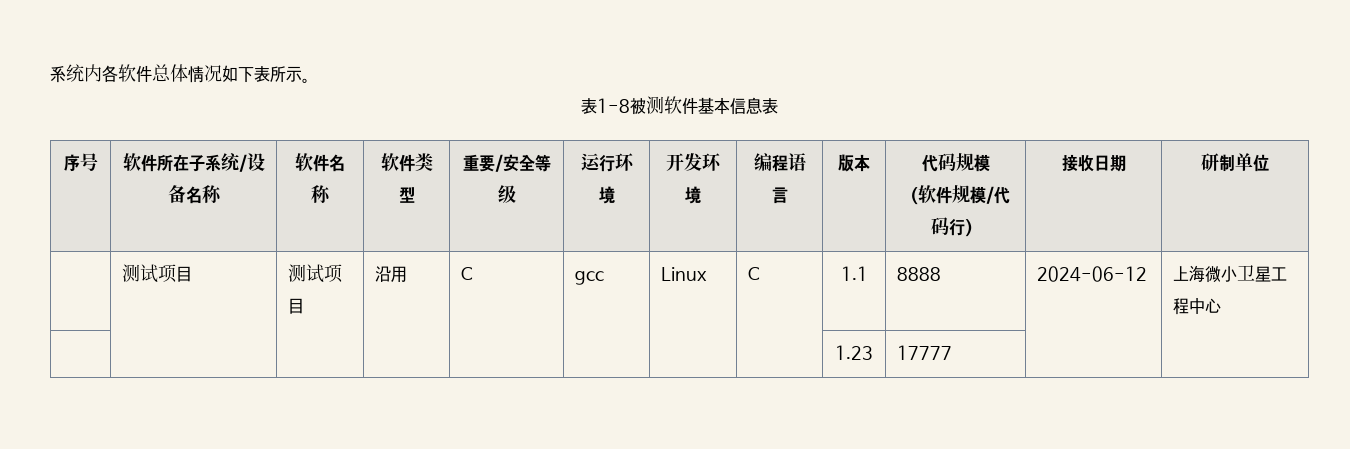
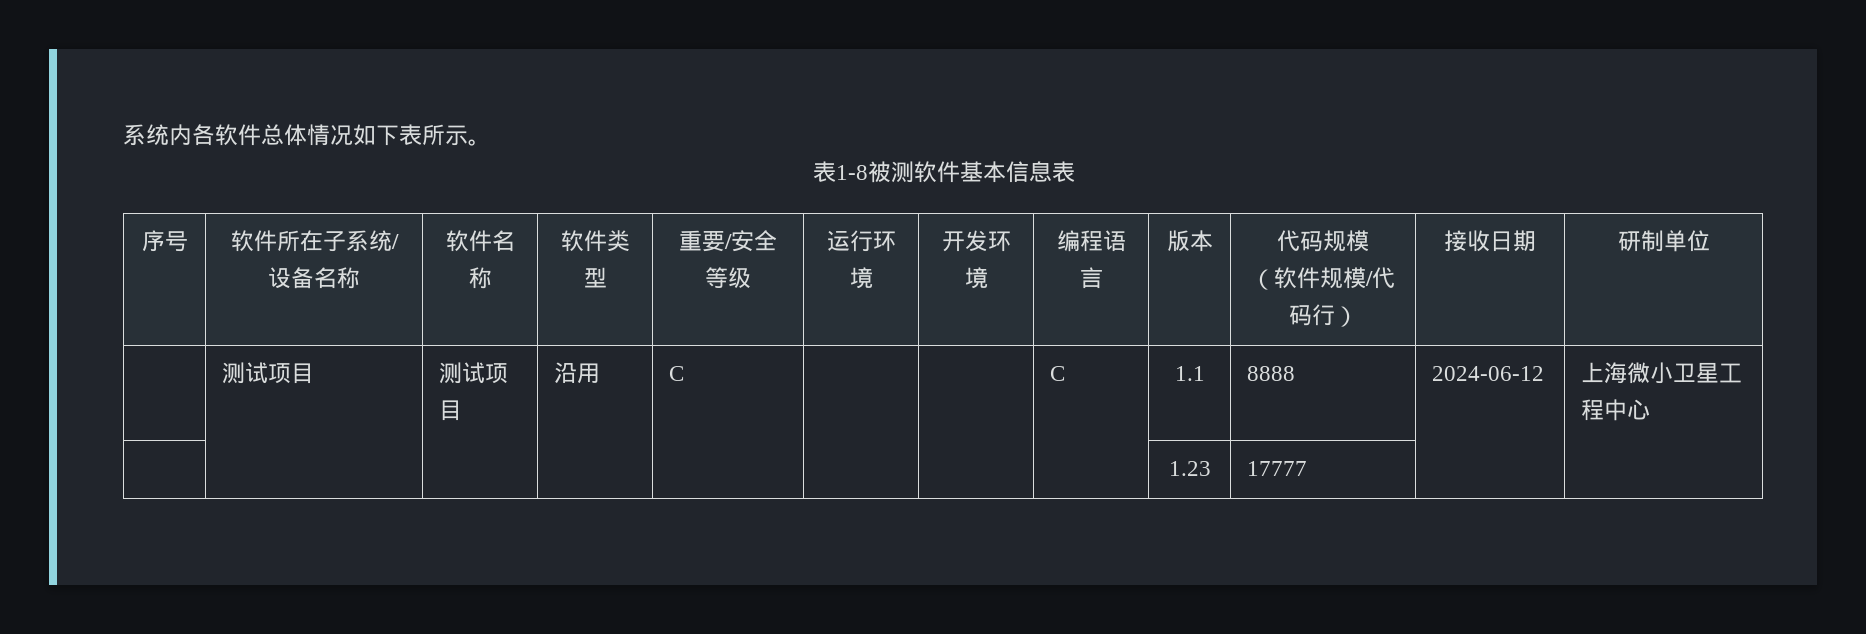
- | 测试项目 | 测试项目 | 沿用 | C | gcc | Linux | C | 1.1 | 8888 | 2024-06-12 | 上海微小卫星工程中心
+ | 测试项目 | 测试项目 | 沿用 | C | | | C | 1.1 | 8888 | 2024-06-12 | 上海微小卫星工程中心

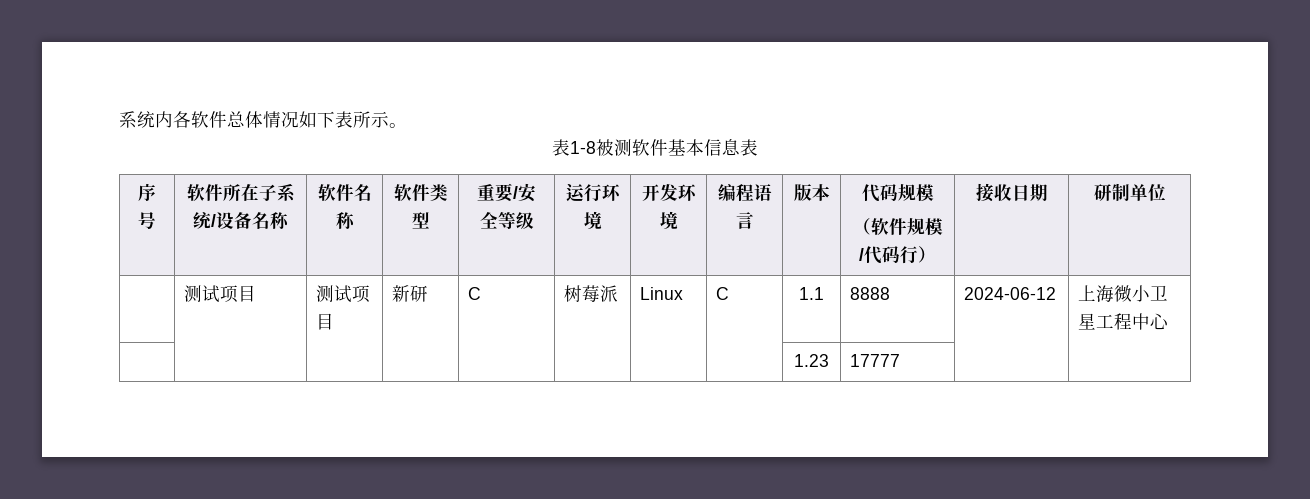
- | 测试项目 | 测试项目 | 沿用 | C | | | C | 1.1 | 8888 | 2024-06-12 | 上海微小卫星工程中心
+ | 测试项目 | 测试项目 | 新研 | C | 树莓派 | Linux | C | 1.1 | 8888 | 2024-06-12 | 上海微小卫星工程中心

